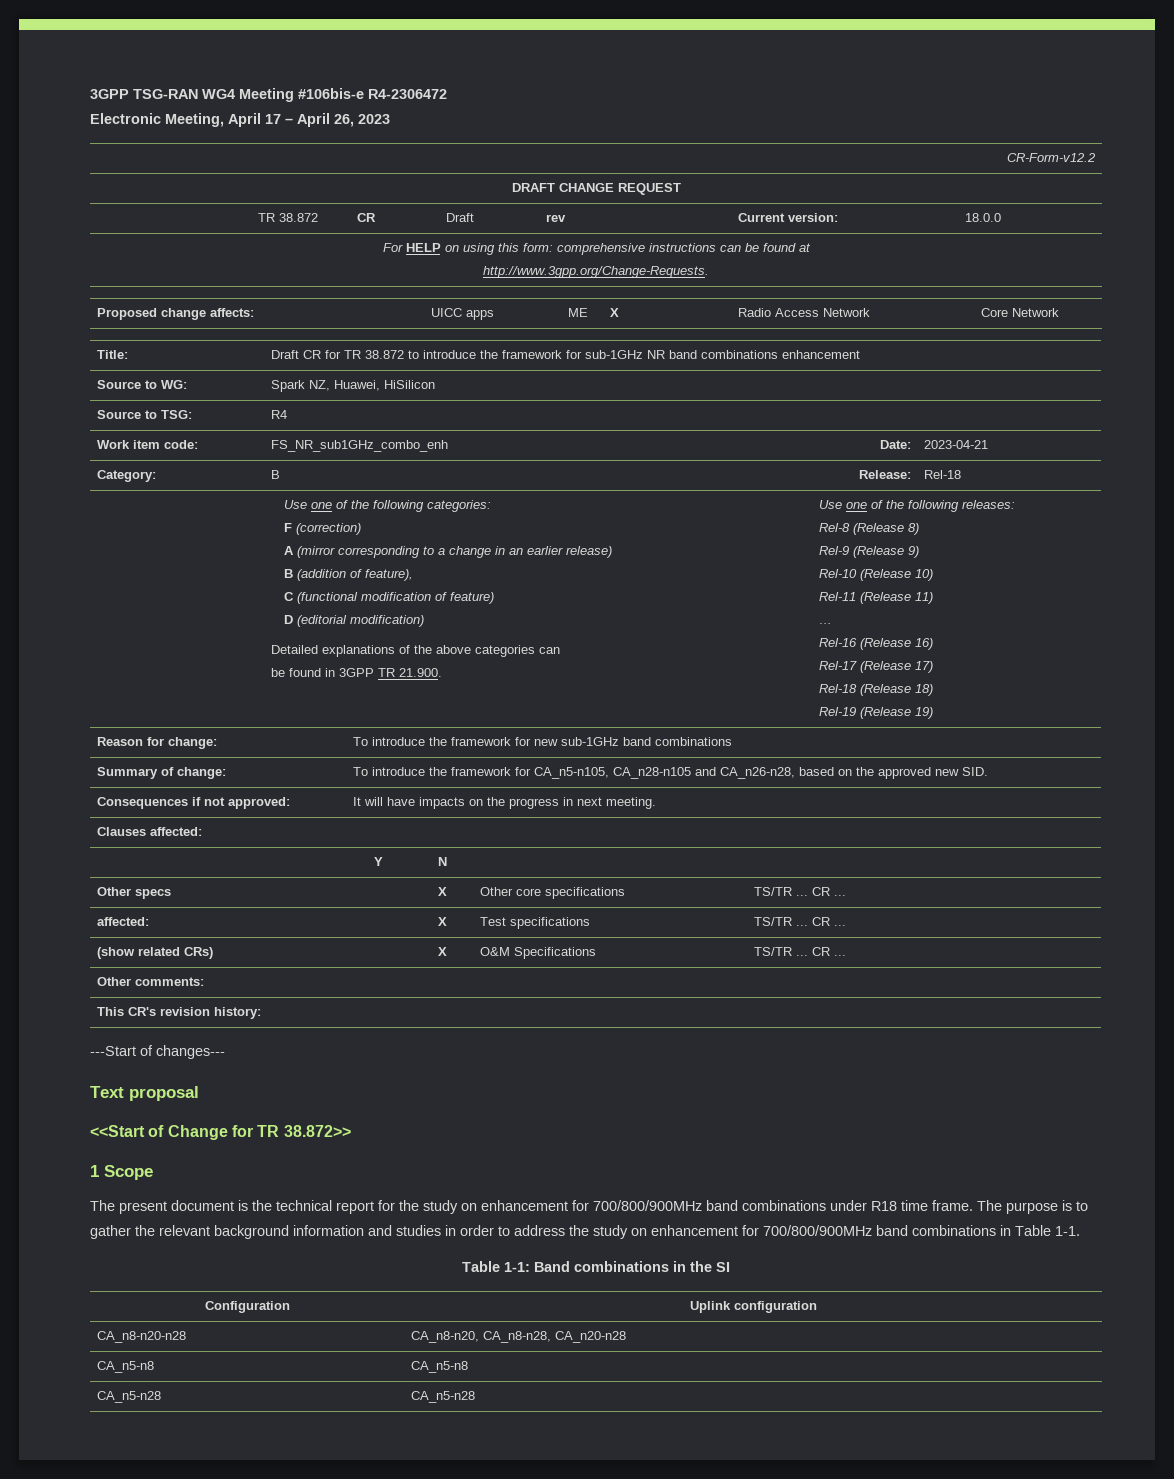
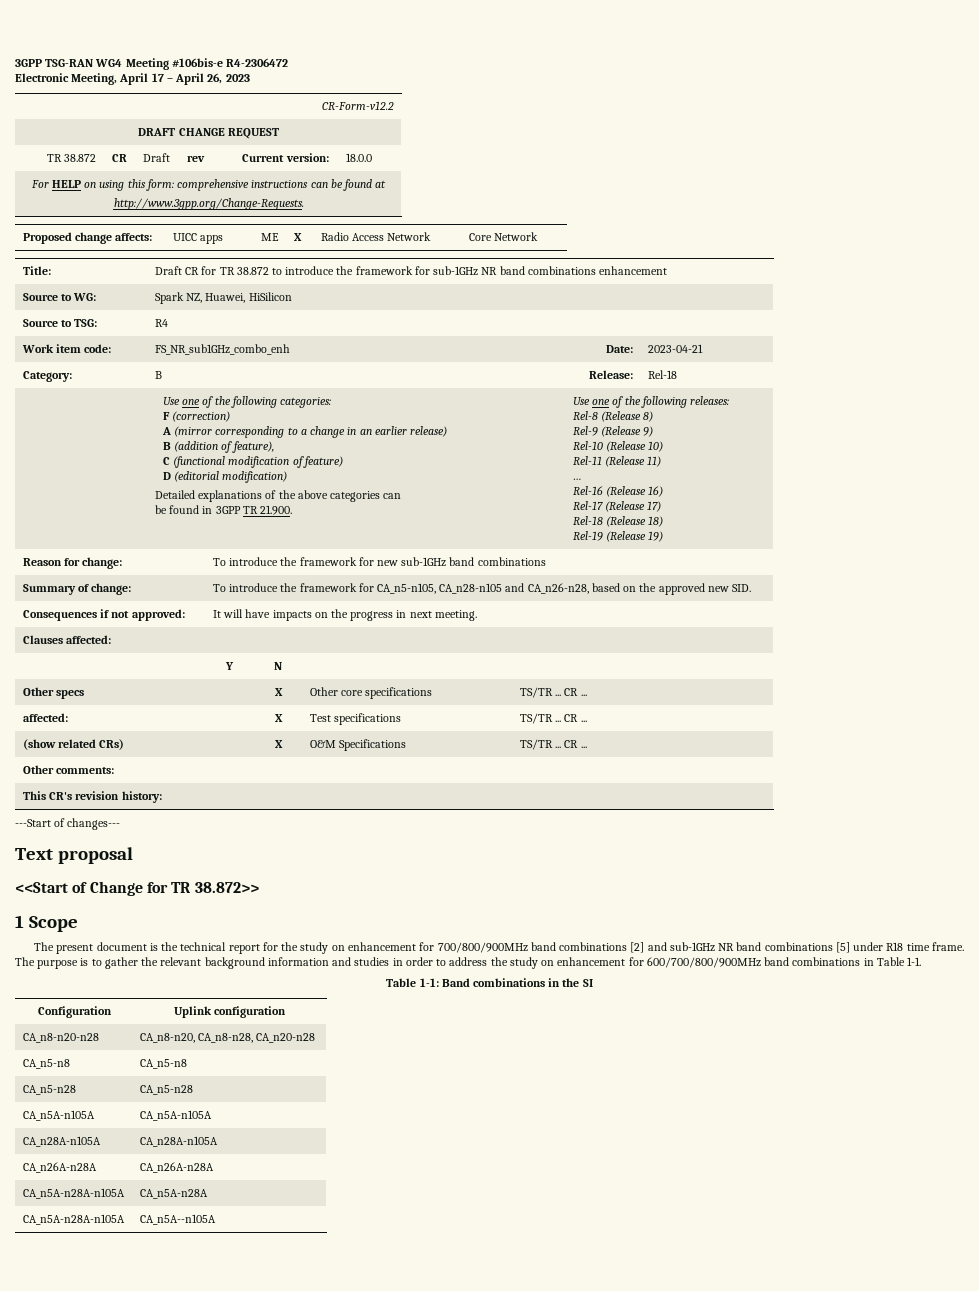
- The present document is the technical report for the study on enhancement for 700/800/900MHz band combinations under R18 time frame.
+ The present document is the technical report for the study on enhancement for 700/800/900MHz band combinations [2] and sub-1GHz NR band combinations [5] under R18 time frame.
- The purpose is to gather the relevant background information and studies in order to address the study on enhancement for 700/800/900MHz band combinations in Table 1-1.
+ The purpose is to gather the relevant background information and studies in order to address the study on enhancement for 600/700/800/900MHz band combinations in Table 1-1.
+ CA_n5A-n105A | CA_n5A-n105A
+ CA_n28A-n105A | CA_n28A-n105A
+ CA_n26A-n28A | CA_n26A-n28A
+ CA_n5A-n28A-n105A | CA_n5A-n28A
+ CA_n5A-n28A-n105A | CA_n5A--n105A

